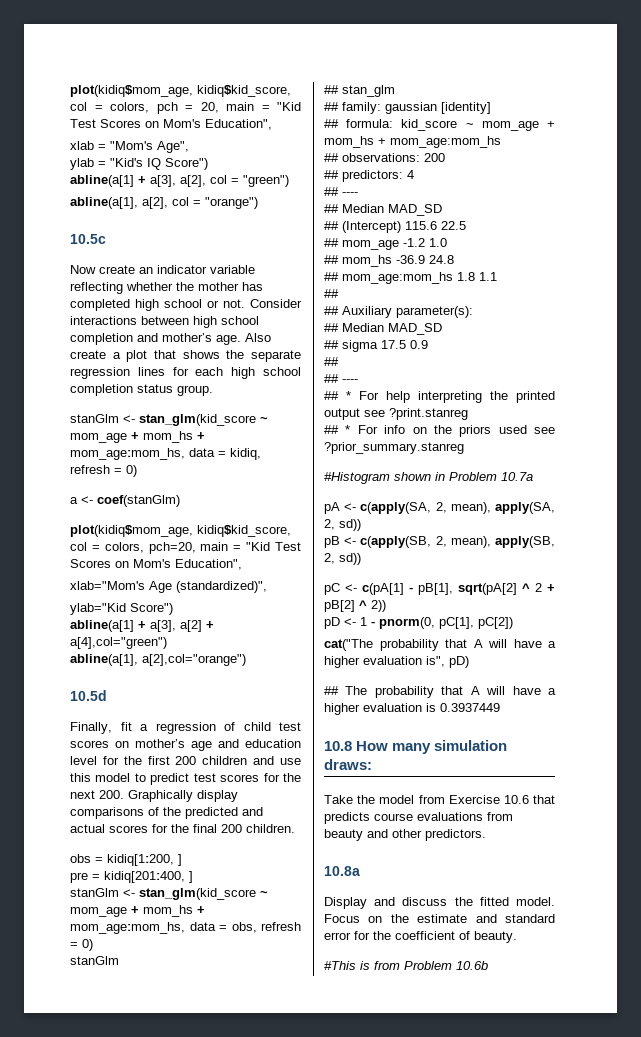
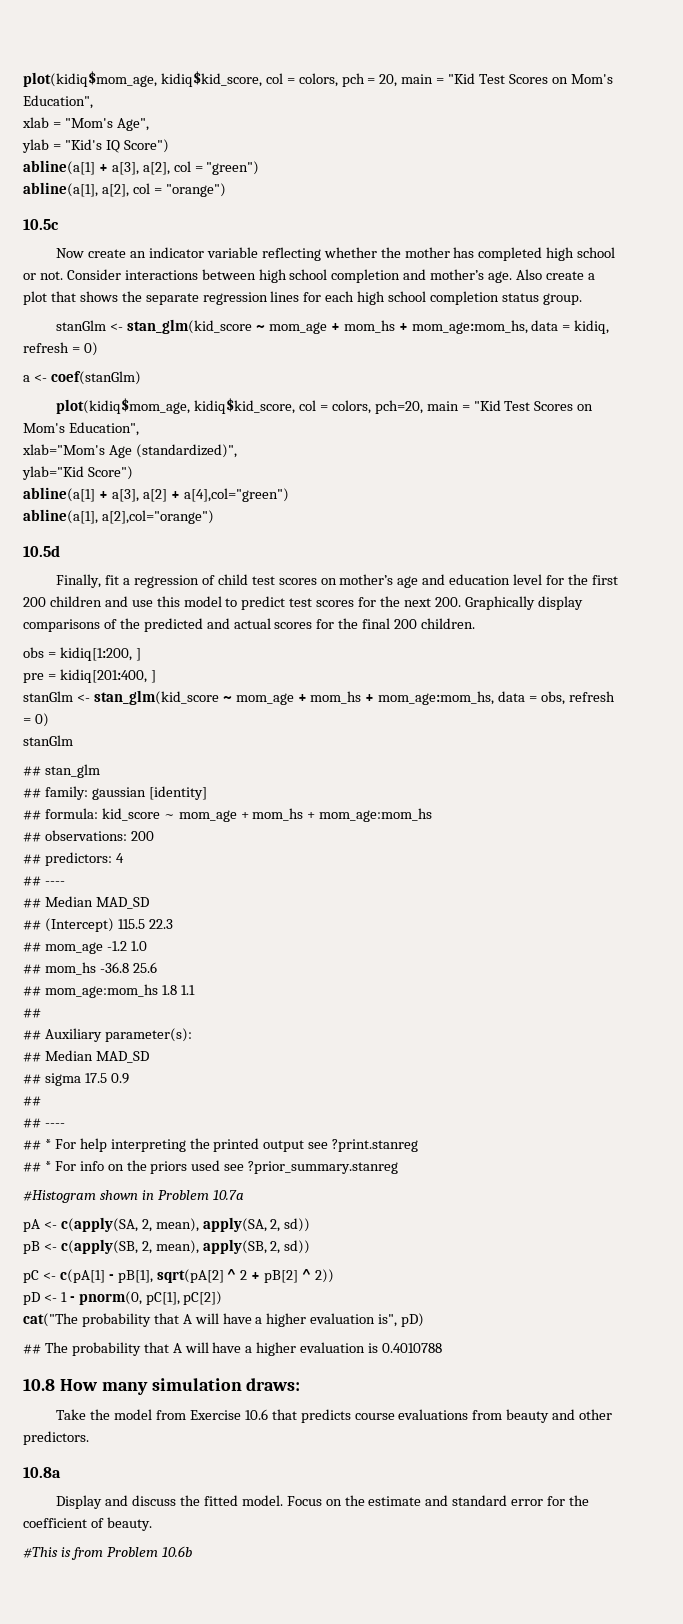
- ## (Intercept) 115.6 22.5
+ ## (Intercept) 115.5 22.3
- ## mom_hs -36.9 24.8
+ ## mom_hs -36.8 25.6
- ## The probability that A will have a higher evaluation is 0.3937449
+ ## The probability that A will have a higher evaluation is 0.4010788

